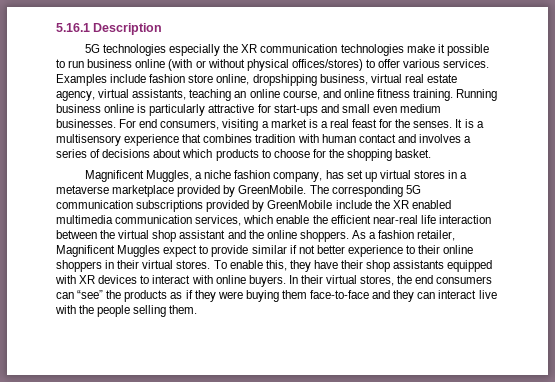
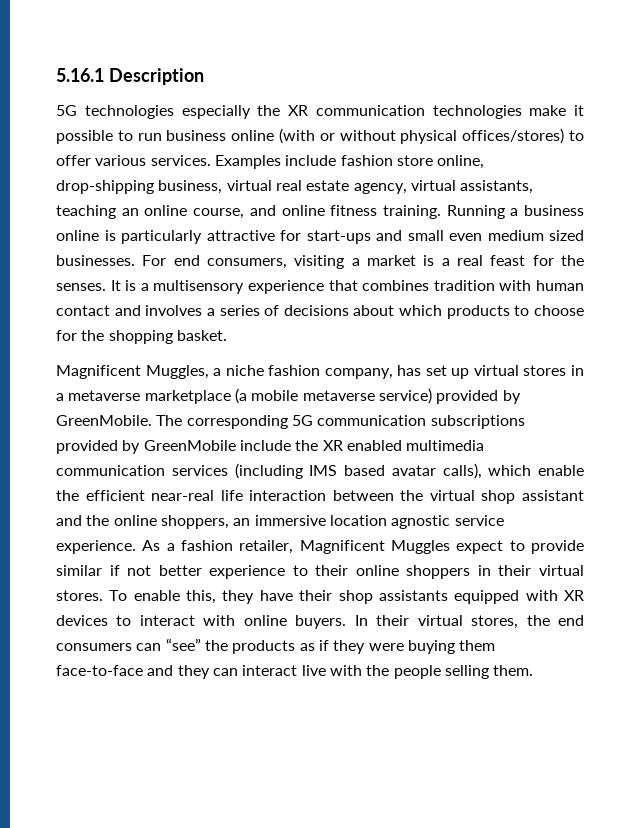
- Examples include fashion store online, dropshipping business, virtual real estate agency, virtual assistants, teaching an online course, and online fitness training.
+ Examples include fashion store online, drop-shipping business, virtual real estate agency, virtual assistants, teaching an online course, and online fitness training.
- Running business online is particularly attractive for start-ups and small even medium businesses.
+ Running a business online is particularly attractive for start-ups and small even medium sized businesses.
- Magnificent Muggles, a niche fashion company, has set up virtual stores in a metaverse marketplace provided by GreenMobile.
+ Magnificent Muggles, a niche fashion company, has set up virtual stores in a metaverse marketplace (a mobile metaverse service) provided by GreenMobile.
- The corresponding 5G communication subscriptions provided by GreenMobile include the XR enabled multimedia communication services, which enable the efficient near-real life interaction between the virtual shop assistant and the online shoppers.
+ The corresponding 5G communication subscriptions provided by GreenMobile include the XR enabled multimedia communication services (including IMS based avatar calls), which enable the efficient near-real life interaction between the virtual shop assistant and the online shoppers, an immersive location agnostic service experience.

